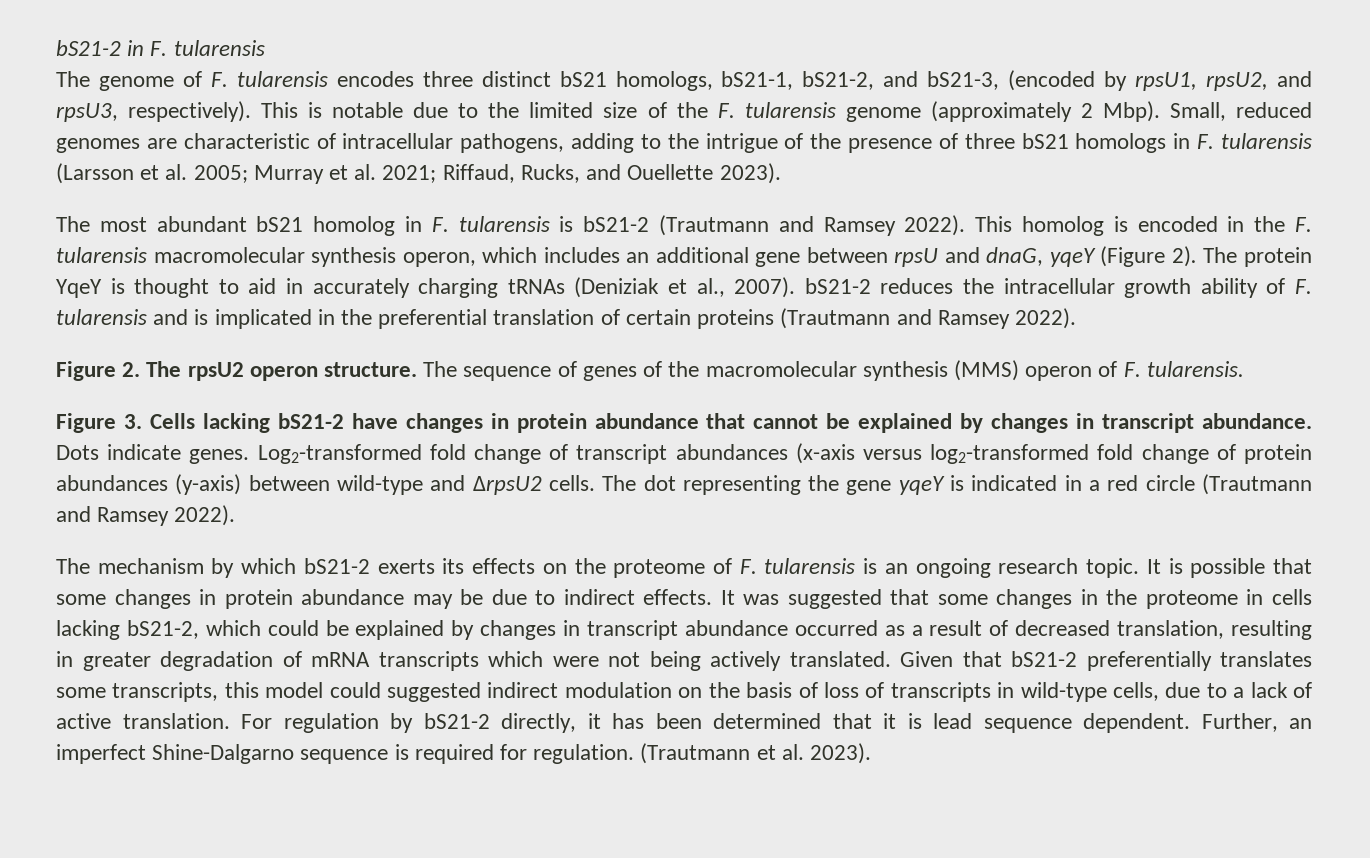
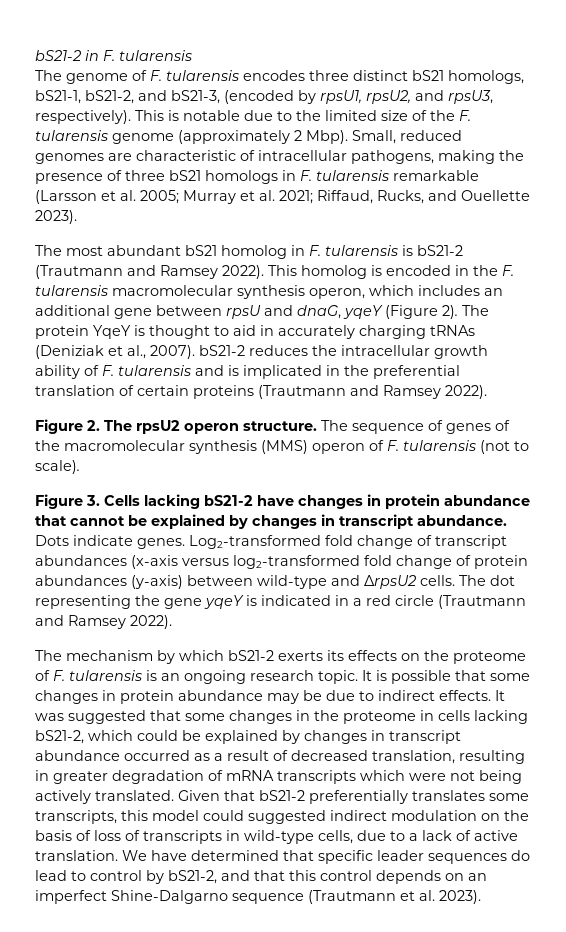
- Small, reduced genomes are characteristic of intracellular pathogens, adding to the intrigue of the presence of three bS21 homologs in F. tularensis (Larsson et al. 2005; Murray et al. 2021; Riffaud, Rucks, and Ouellette 2023).
+ Small, reduced genomes are characteristic of intracellular pathogens, making the presence of three bS21 homologs in F. tularensis remarkable (Larsson et al. 2005; Murray et al. 2021; Riffaud, Rucks, and Ouellette 2023).
- The sequence of genes of the macromolecular synthesis (MMS) operon of F. tularensis.
+ The sequence of genes of the macromolecular synthesis (MMS) operon of F. tularensis (not to scale).
- For regulation by bS21-2 directly, it has been determined that it is lead sequence dependent. Further, an imperfect Shine-Dalgarno sequence is required for regulation. (Trautmann et al. 2023).
+ We have determined that specific leader sequences do lead to control by bS21-2, and that this control depends on an imperfect Shine-Dalgarno sequence (Trautmann et al. 2023).

